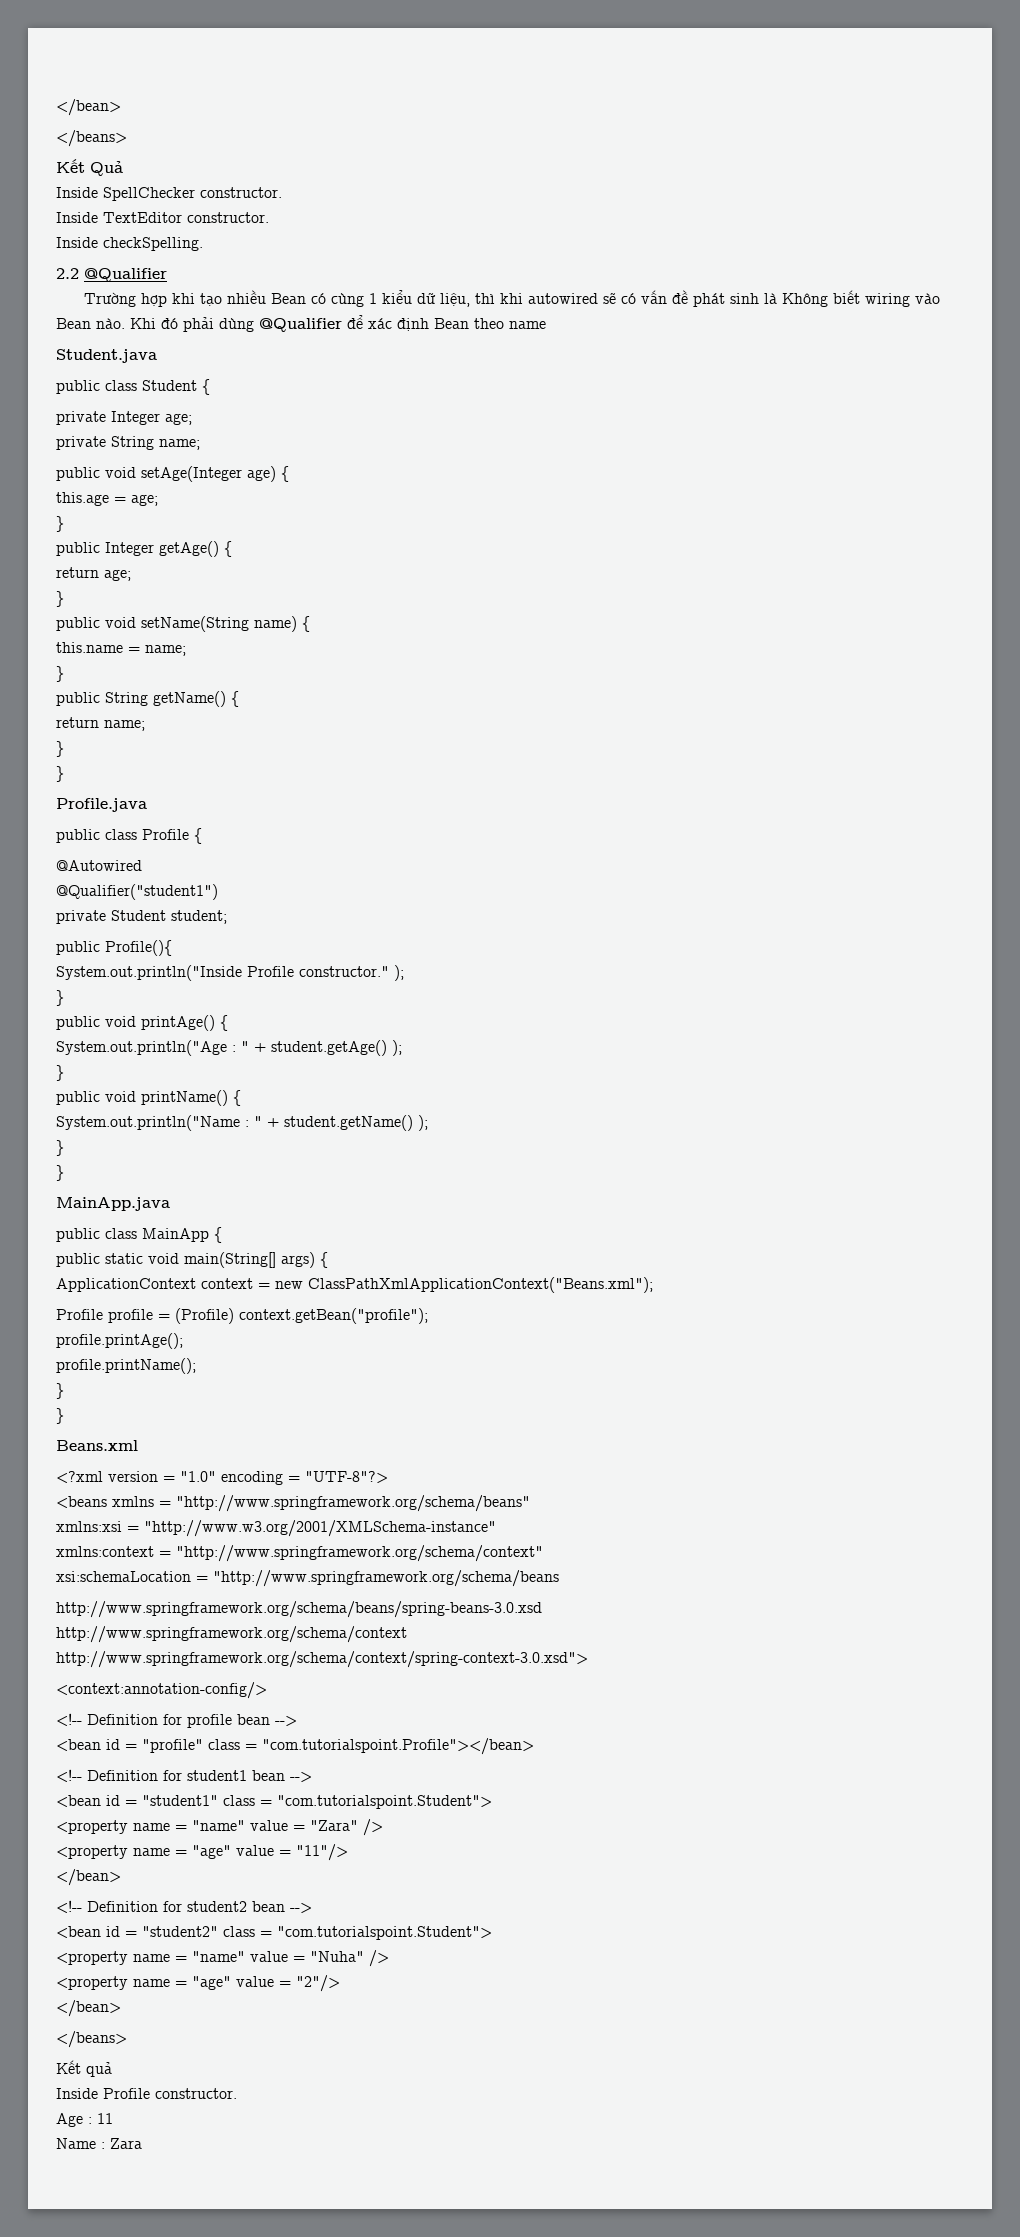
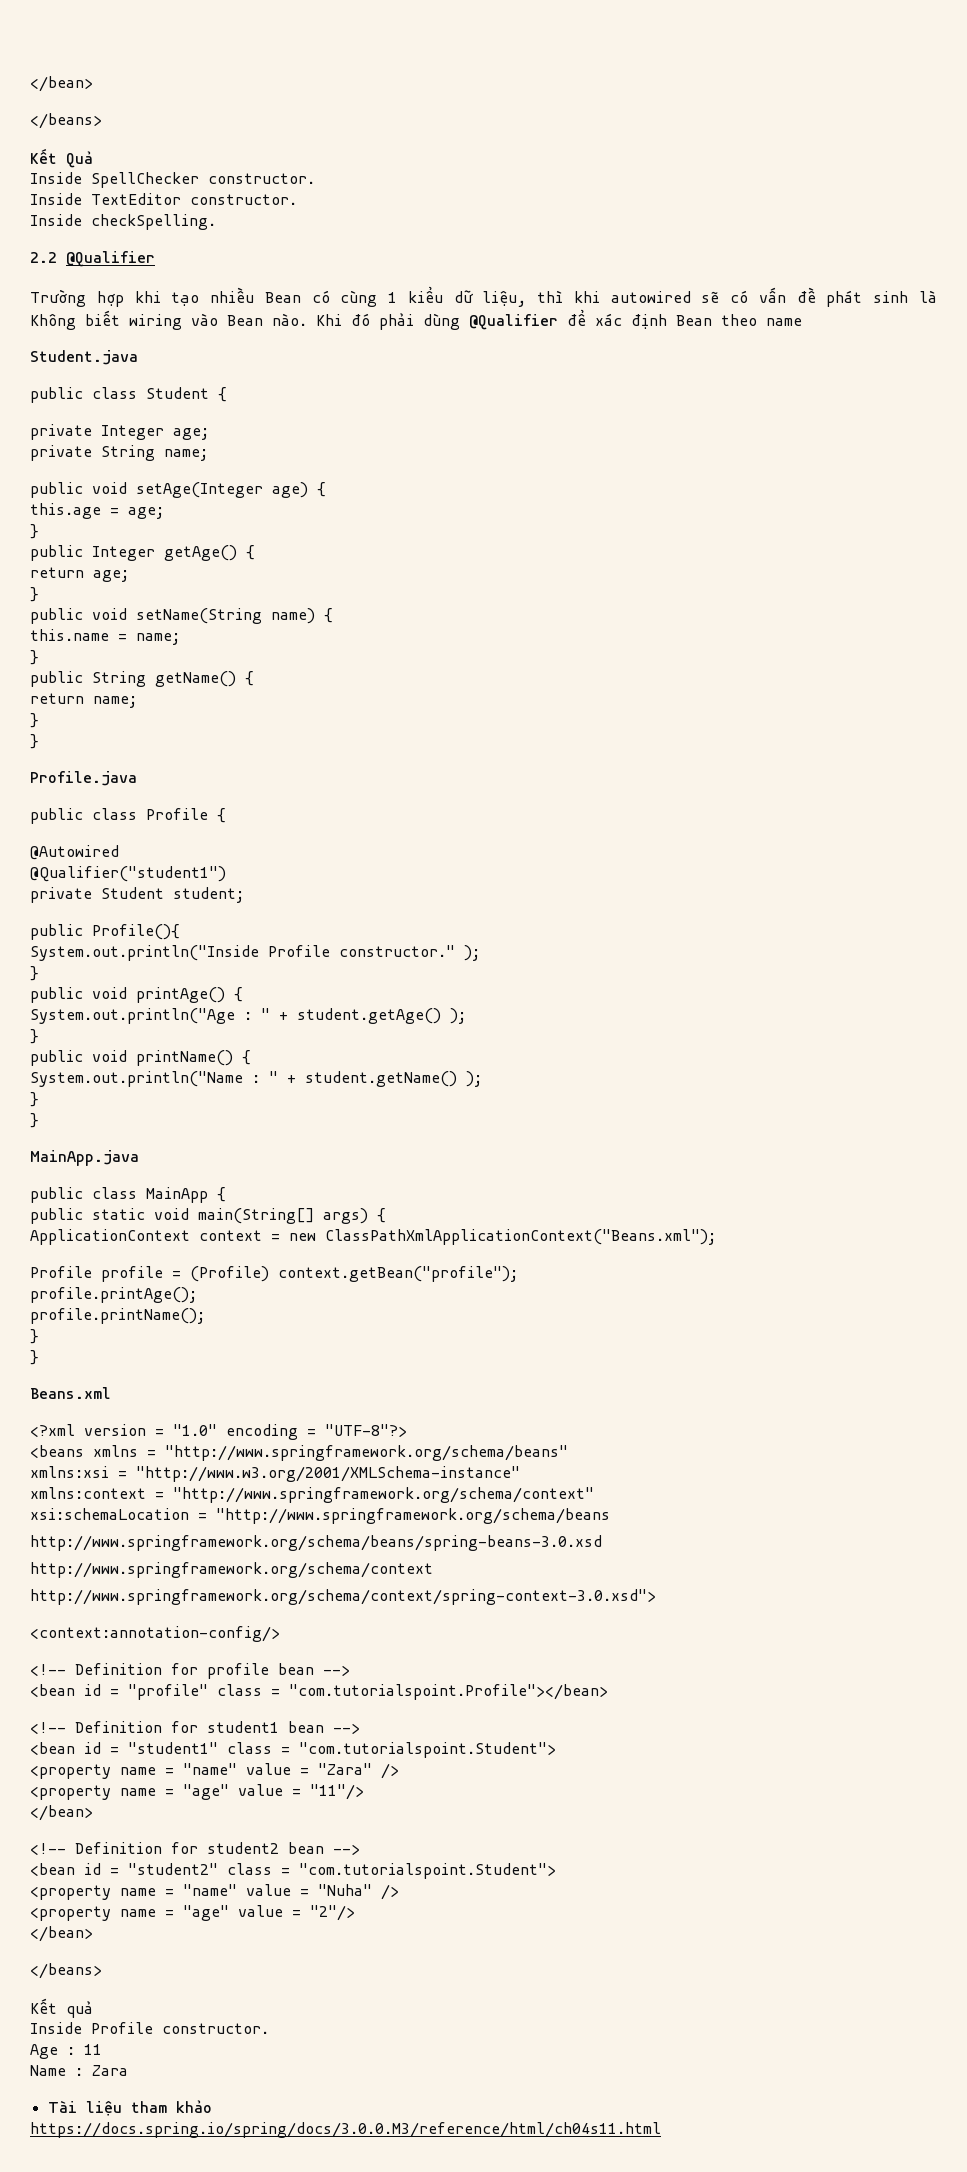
+ Tài liệu tham khảo
+ https://docs.spring.io/spring/docs/3.0.0.M3/reference/html/ch04s11.html

